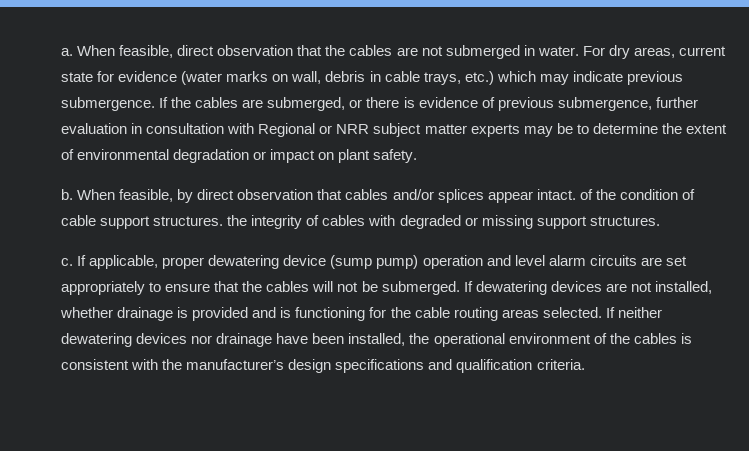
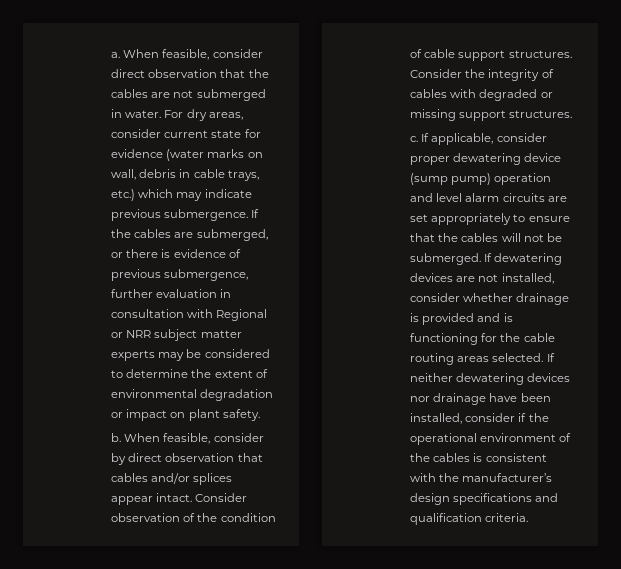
- When feasible, direct observation that the cables are not submerged in water.
+ When feasible, consider direct observation that the cables are not submerged in water.
- For dry areas, current state for evidence (water marks on wall, debris in cable trays, etc.) which may indicate previous submergence.
+ For dry areas, consider current state for evidence (water marks on wall, debris in cable trays, etc.) which may indicate previous submergence.
- If the cables are submerged, or there is evidence of previous submergence, further evaluation in consultation with Regional or NRR subject matter experts may be to determine the extent of environmental degradation or impact on plant safety.
+ If the cables are submerged, or there is evidence of previous submergence, further evaluation in consultation with Regional or NRR subject matter experts may be considered to determine the extent of environmental degradation or impact on plant safety.
- When feasible, by direct observation that cables and/or splices appear intact. of the condition of cable support structures. the integrity of cables with degraded or missing support structures.
+ When feasible, consider by direct observation that cables and/or splices appear intact. Consider observation of the condition of cable support structures. Consider the integrity of cables with degraded or missing support structures.
- If applicable, proper dewatering device (sump pump) operation and level alarm circuits are set appropriately to ensure that the cables will not be submerged.
+ If applicable, consider proper dewatering device (sump pump) operation and level alarm circuits are set appropriately to ensure that the cables will not be submerged.
- If dewatering devices are not installed, whether drainage is provided and is functioning for the cable routing areas selected.
+ If dewatering devices are not installed, consider whether drainage is provided and is functioning for the cable routing areas selected.
- If neither dewatering devices nor drainage have been installed, the operational environment of the cables is consistent with the manufacturer’s design specifications and qualification criteria.
+ If neither dewatering devices nor drainage have been installed, consider if the operational environment of the cables is consistent with the manufacturer’s design specifications and qualification criteria.

